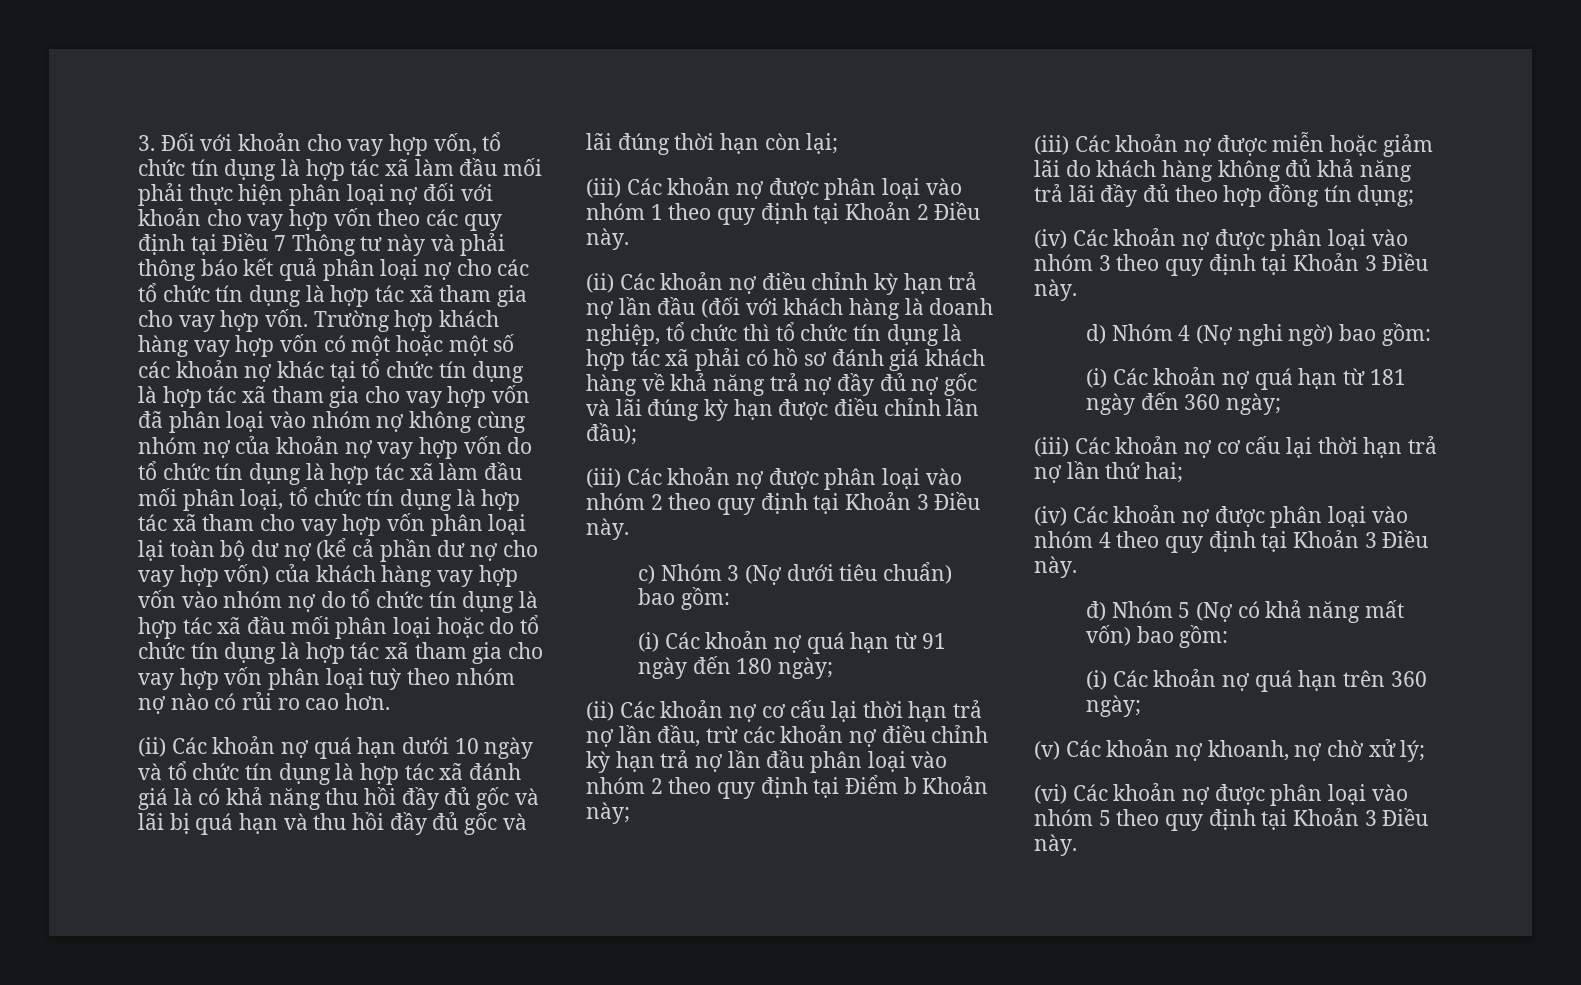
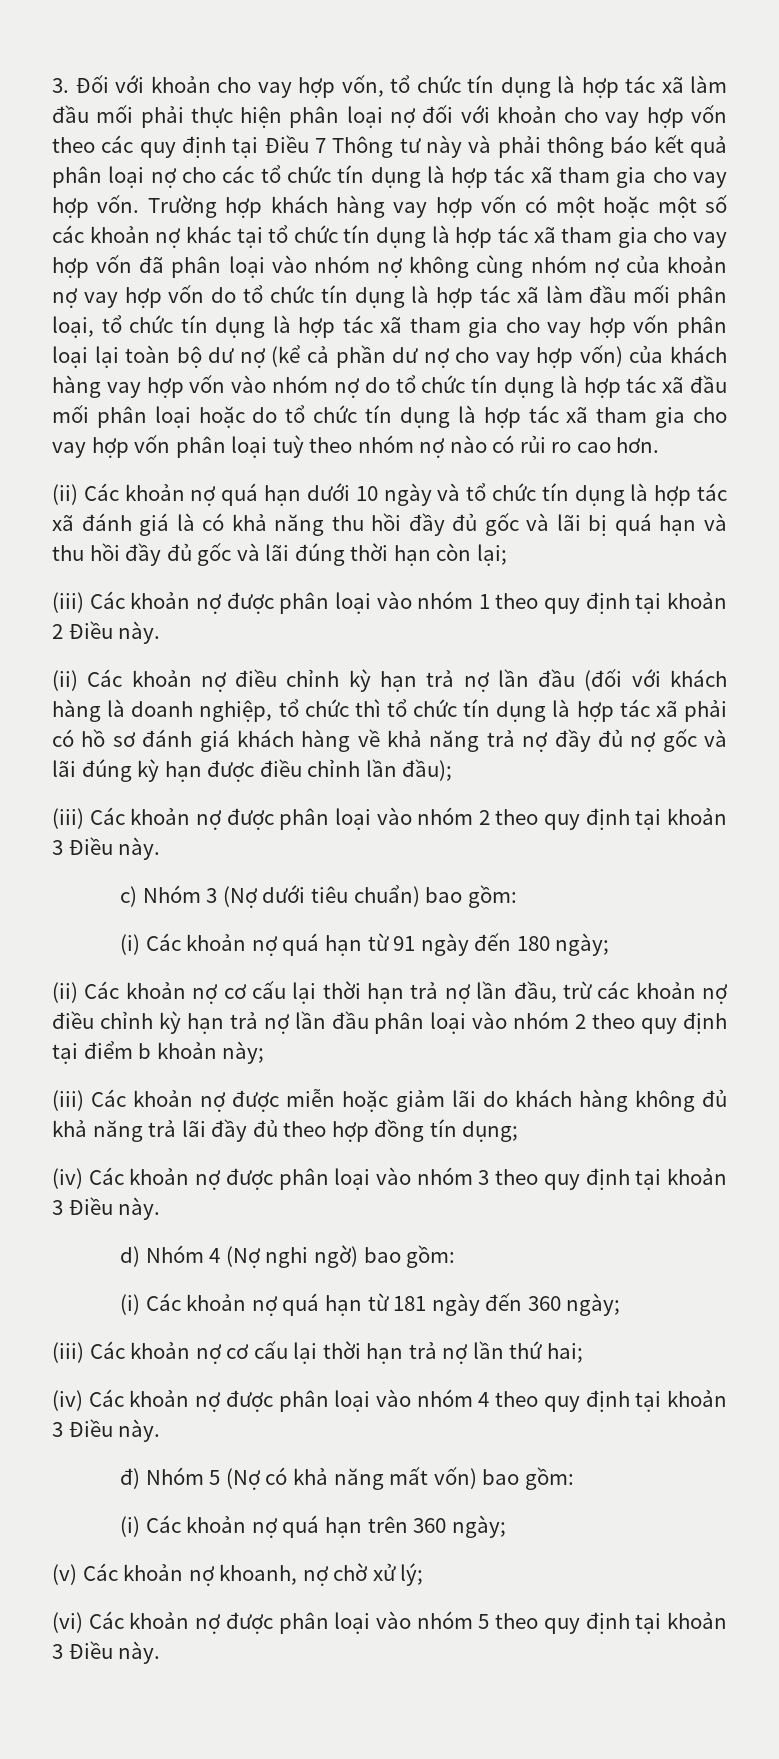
- Trường hợp khách hàng vay hợp vốn có một hoặc một số các khoản nợ khác tại tổ chức tín dụng là hợp tác xã tham gia cho vay hợp vốn đã phân loại vào nhóm nợ không cùng nhóm nợ của khoản nợ vay hợp vốn do tổ chức tín dụng là hợp tác xã làm đầu mối phân loại, tổ chức tín dụng là hợp tác xã tham cho vay hợp vốn phân loại lại toàn bộ dư nợ (kể cả phần dư nợ cho vay hợp vốn) của khách hàng vay hợp vốn vào nhóm nợ do tổ chức tín dụng là hợp tác xã đầu mối phân loại hoặc do tổ chức tín dụng là hợp tác xã tham gia cho vay hợp vốn phân loại tuỳ theo nhóm nợ nào có rủi ro cao hơn.
+ Trường hợp khách hàng vay hợp vốn có một hoặc một số các khoản nợ khác tại tổ chức tín dụng là hợp tác xã tham gia cho vay hợp vốn đã phân loại vào nhóm nợ không cùng nhóm nợ của khoản nợ vay hợp vốn do tổ chức tín dụng là hợp tác xã làm đầu mối phân loại, tổ chức tín dụng là hợp tác xã tham gia cho vay hợp vốn phân loại lại toàn bộ dư nợ (kể cả phần dư nợ cho vay hợp vốn) của khách hàng vay hợp vốn vào nhóm nợ do tổ chức tín dụng là hợp tác xã đầu mối phân loại hoặc do tổ chức tín dụng là hợp tác xã tham gia cho vay hợp vốn phân loại tuỳ theo nhóm nợ nào có rủi ro cao hơn.
- (iii) Các khoản nợ được phân loại vào nhóm 1 theo quy định tại Khoản 2 Điều này.
+ (iii) Các khoản nợ được phân loại vào nhóm 1 theo quy định tại khoản 2 Điều này.
- (iii) Các khoản nợ được phân loại vào nhóm 2 theo quy định tại Khoản 3 Điều này.
+ (iii) Các khoản nợ được phân loại vào nhóm 2 theo quy định tại khoản 3 Điều này.
- (ii) Các khoản nợ cơ cấu lại thời hạn trả nợ lần đầu, trừ các khoản nợ điều chỉnh kỳ hạn trả nợ lần đầu phân loại vào nhóm 2 theo quy định tại Điểm b Khoản này;
+ (ii) Các khoản nợ cơ cấu lại thời hạn trả nợ lần đầu, trừ các khoản nợ điều chỉnh kỳ hạn trả nợ lần đầu phân loại vào nhóm 2 theo quy định tại điểm b khoản này;
- (iv) Các khoản nợ được phân loại vào nhóm 3 theo quy định tại Khoản 3 Điều này.
+ (iv) Các khoản nợ được phân loại vào nhóm 3 theo quy định tại khoản 3 Điều này.
- (iv) Các khoản nợ được phân loại vào nhóm 4 theo quy định tại Khoản 3 Điều này.
+ (iv) Các khoản nợ được phân loại vào nhóm 4 theo quy định tại khoản 3 Điều này.
- (vi) Các khoản nợ được phân loại vào nhóm 5 theo quy định tại Khoản 3 Điều này.
+ (vi) Các khoản nợ được phân loại vào nhóm 5 theo quy định tại khoản 3 Điều này.

